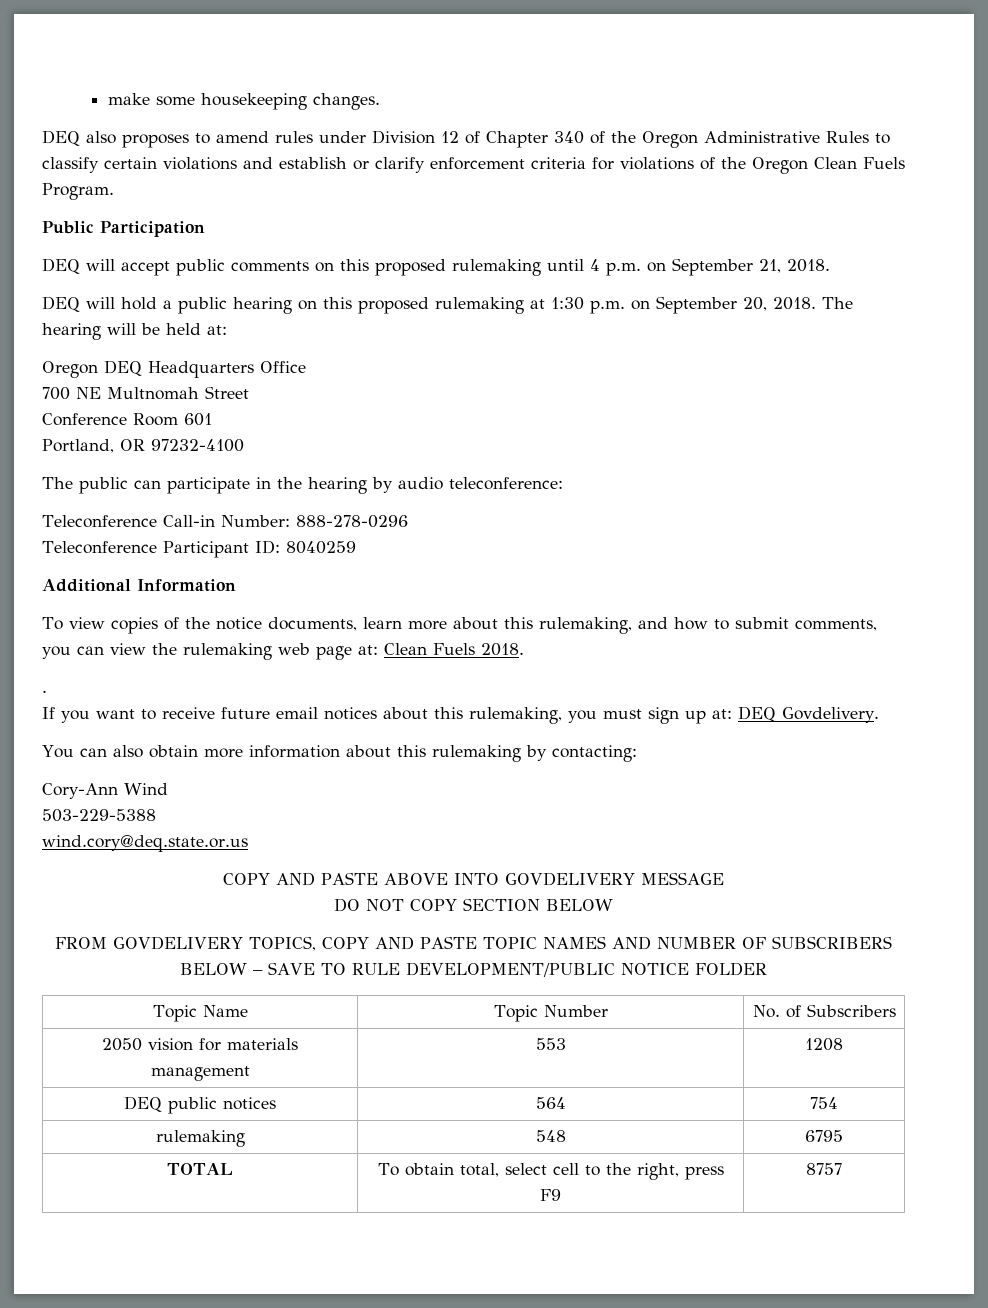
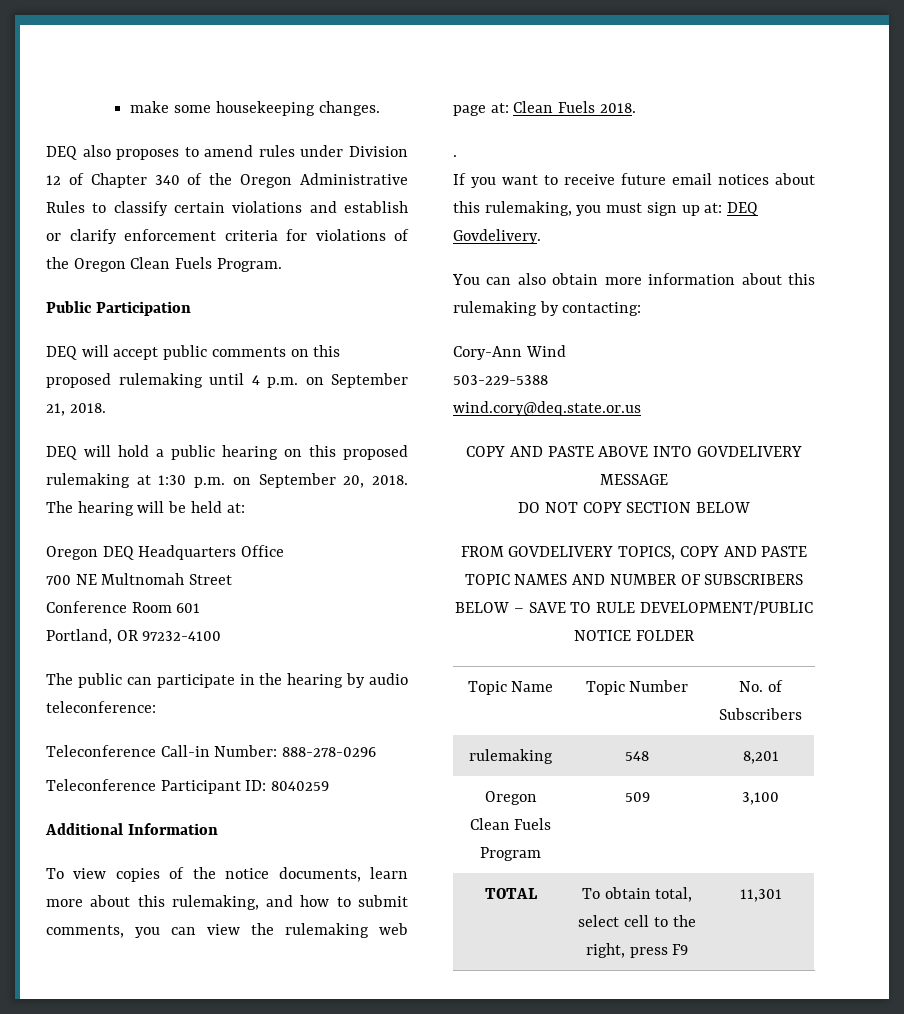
- 2050 vision for materials management | 553 | 1208
- DEQ public notices | 564 | 754
- rulemaking | 548 | 6795
+ rulemaking | 548 | 8,201
+ Oregon Clean Fuels Program | 509 | 3,100
- TOTAL | To obtain total, select cell to the right, press F9 | 8757
+ TOTAL | To obtain total, select cell to the right, press F9 | 11,301

